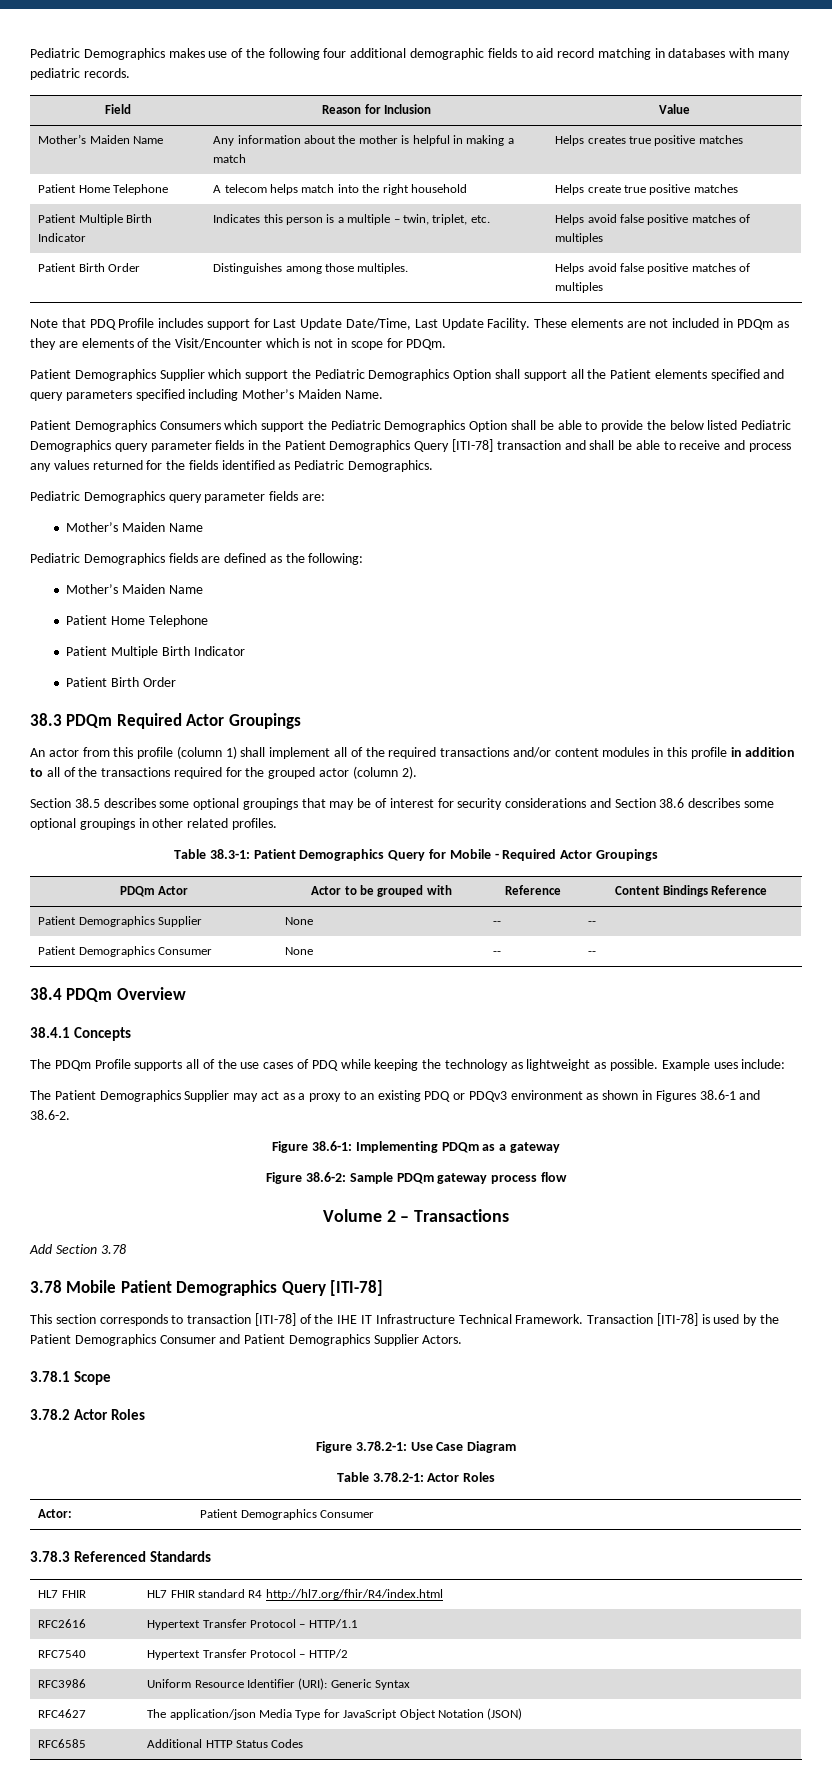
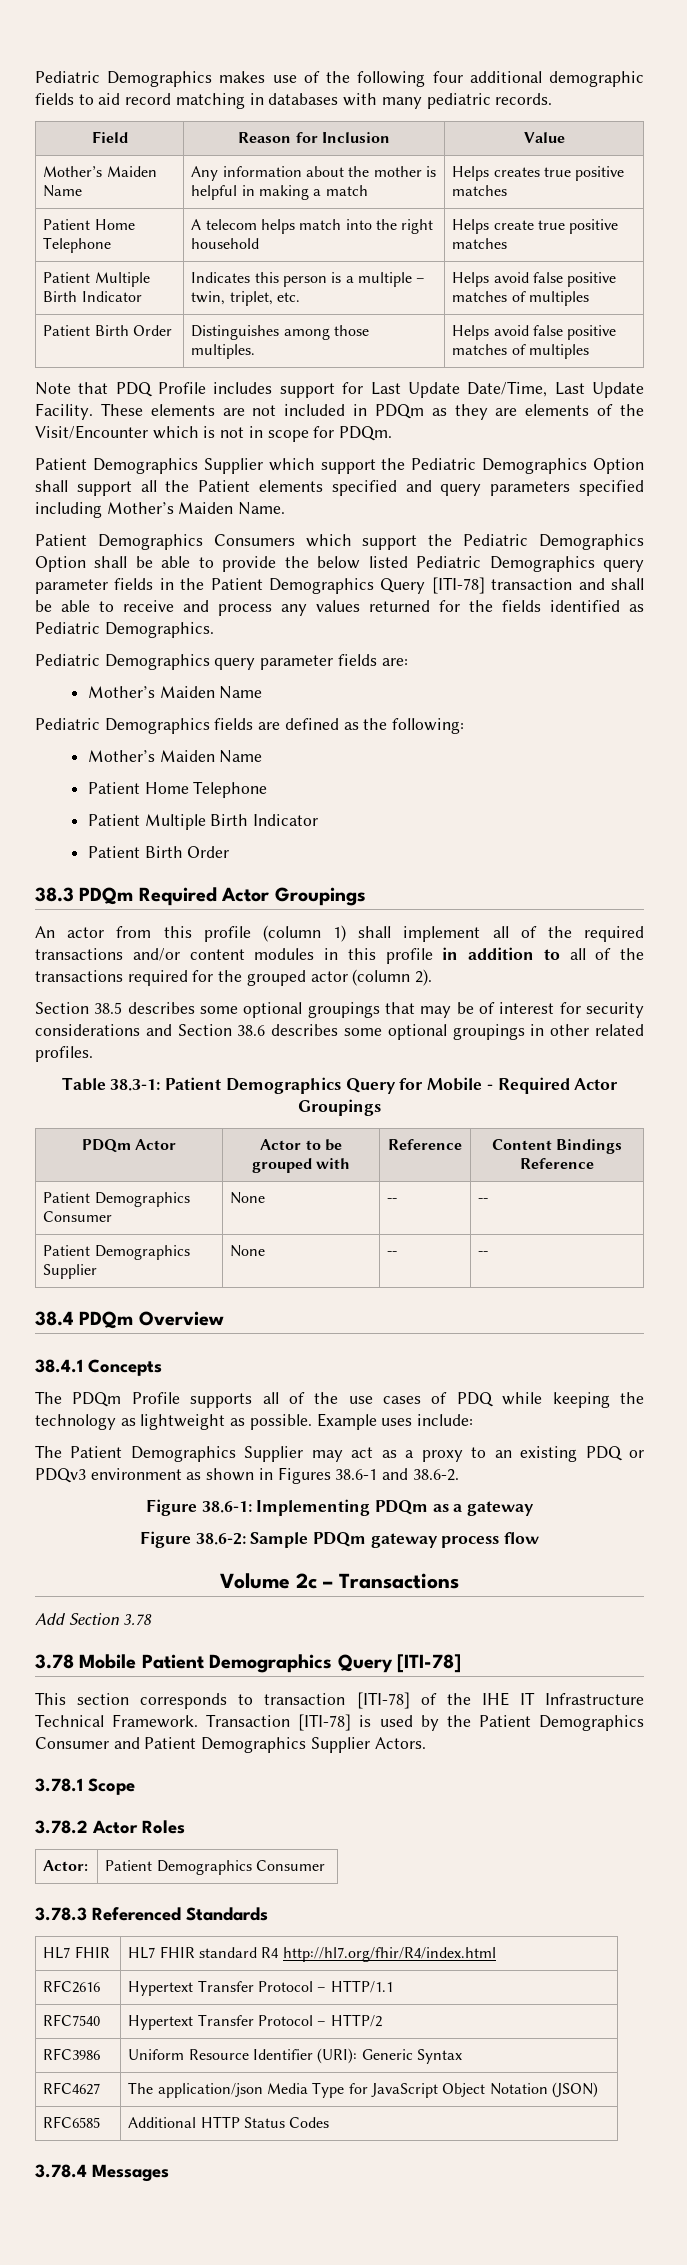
- Patient Demographics Supplier | None | -- | --
+ Patient Demographics Consumer | None | -- | --
- Patient Demographics Consumer | None | -- | --
+ Patient Demographics Supplier | None | -- | --
- Volume 2 – Transactions
+ Volume 2c – Transactions
- Figure 3.78.2-1: Use Case Diagram
- Table 3.78.2-1: Actor Roles
+ 3.78.4 Messages

